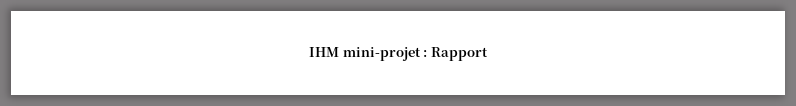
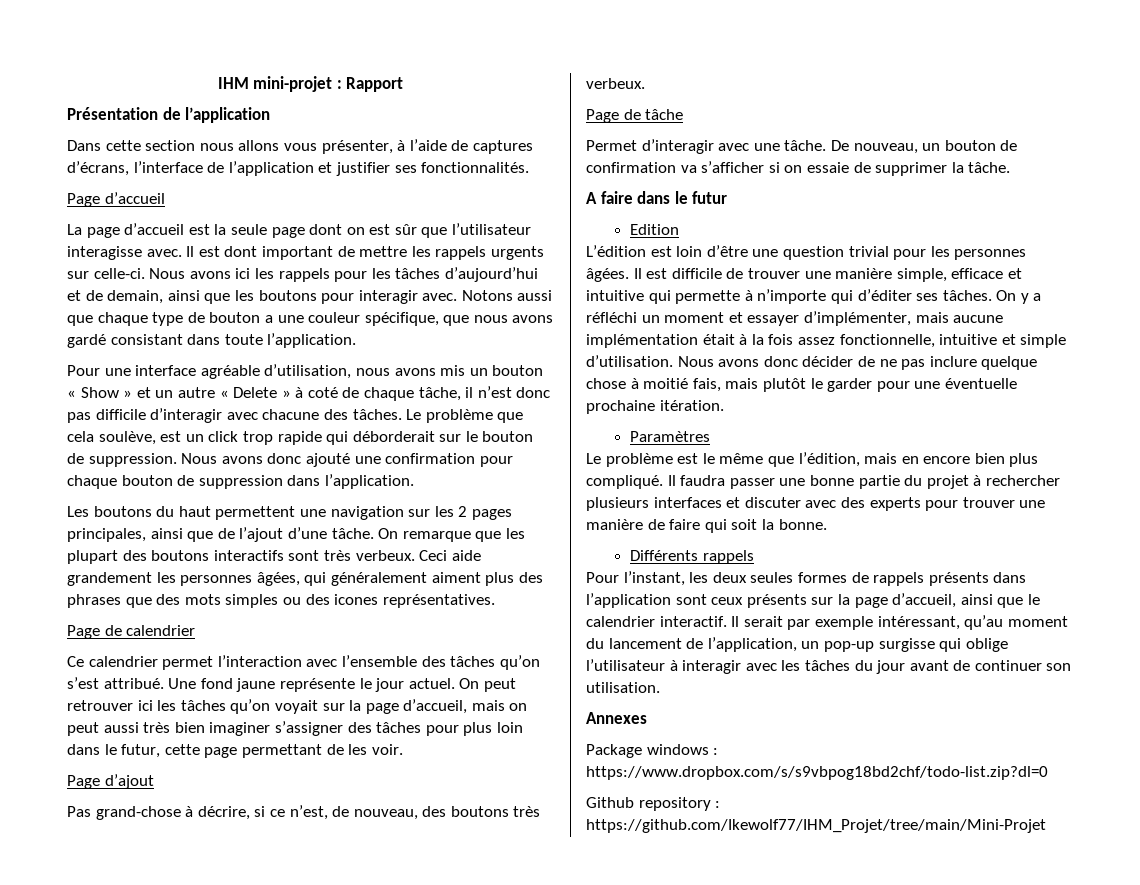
+ Présentation de l’application
+ Dans cette section nous allons vous présenter, à l’aide de captures d’écrans, l’interface de l’application et justifier ses fonctionnalités.
+ Page d’accueil
+ La page d’accueil est la seule page dont on est sûr que l’utilisateur interagisse avec. Il est dont important de mettre les rappels urgents sur celle-ci. Nous avons ici les rappels pour les tâches d’aujourd’hui et de demain, ainsi que les boutons pour interagir avec. Notons aussi que chaque type de bouton a une couleur spécifique, que nous avons gardé consistant dans toute l’application.
+ Pour une interface agréable d’utilisation, nous avons mis un bouton « Show » et un autre « Delete » à coté de chaque tâche, il n’est donc pas difficile d’interagir avec chacune des tâches. Le problème que cela soulève, est un click trop rapide qui déborderait sur le bouton de suppression. Nous avons donc ajouté une confirmation pour chaque bouton de suppression dans l’application.
+ Les boutons du haut permettent une navigation sur les 2 pages principales, ainsi que de l’ajout d’une tâche. On remarque que les plupart des boutons interactifs sont très verbeux. Ceci aide grandement les personnes âgées, qui généralement aiment plus des phrases que des mots simples ou des icones représentatives.
+ Page de calendrier
+ Ce calendrier permet l’interaction avec l’ensemble des tâches qu’on s’est attribué. Une fond jaune représente le jour actuel. On peut retrouver ici les tâches qu’on voyait sur la page d’accueil, mais on peut aussi très bien imaginer s’assigner des tâches pour plus loin dans le futur, cette page permettant de les voir.
+ Page d’ajout
+ Pas grand-chose à décrire, si ce n’est, de nouveau, des boutons très verbeux.
+ Page de tâche
+ Permet d’interagir avec une tâche. De nouveau, un bouton de confirmation va s’afficher si on essaie de supprimer la tâche.
+ A faire dans le futur
+ Edition
+ L’édition est loin d’être une question trivial pour les personnes âgées. Il est difficile de trouver une manière simple, efficace et intuitive qui permette à n’importe qui d’éditer ses tâches. On y a réfléchi un moment et essayer d’implémenter, mais aucune implémentation était à la fois assez fonctionnelle, intuitive et simple d’utilisation. Nous avons donc décider de ne pas inclure quelque chose à moitié fais, mais plutôt le garder pour une éventuelle prochaine itération.
+ Paramètres
+ Le problème est le même que l’édition, mais en encore bien plus compliqué. Il faudra passer une bonne partie du projet à rechercher plusieurs interfaces et discuter avec des experts pour trouver une manière de faire qui soit la bonne.
+ Différents rappels
+ Pour l’instant, les deux seules formes de rappels présents dans l’application sont ceux présents sur la page d’accueil, ainsi que le calendrier interactif. Il serait par exemple intéressant, qu’au moment du lancement de l’application, un pop-up surgisse qui oblige l’utilisateur à interagir avec les tâches du jour avant de continuer son utilisation.
+ Annexes
+ Package windows : https://www.dropbox.com/s/s9vbpog18bd2chf/todo-list.zip?dl=0
+ Github repository : https://github.com/Ikewolf77/IHM_Projet/tree/main/Mini-Projet

